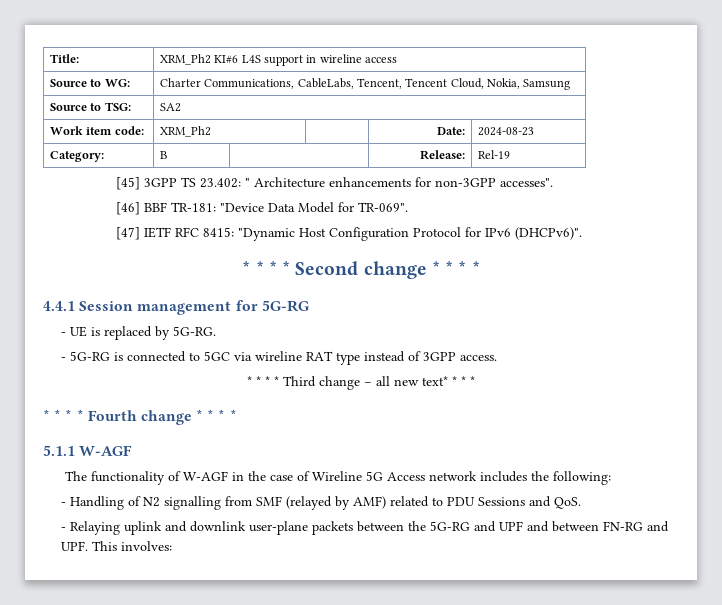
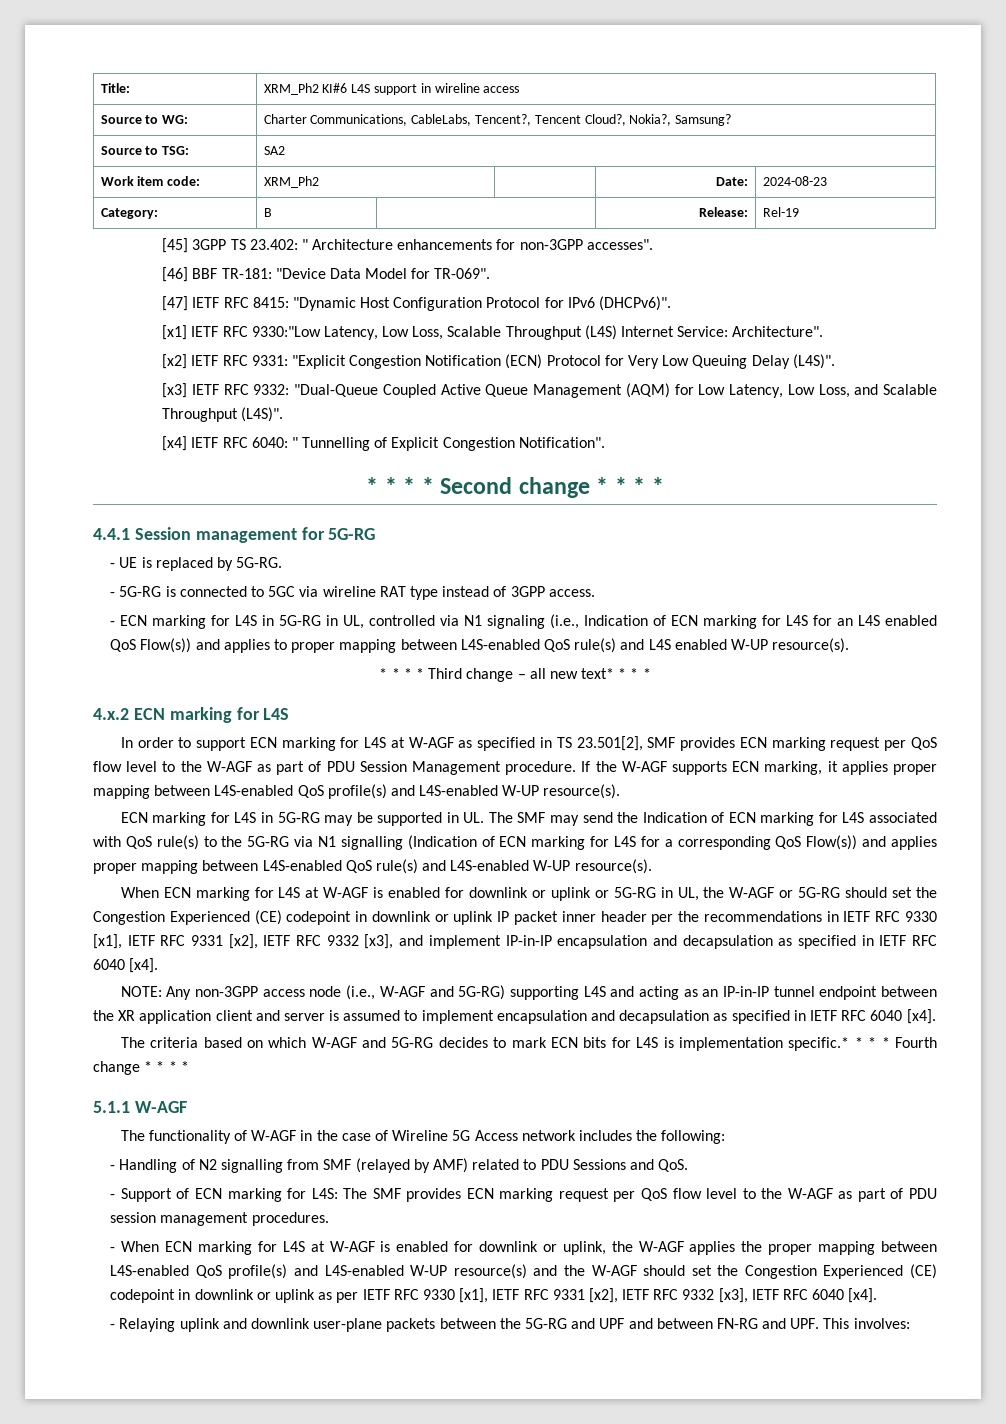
- Source to WG: | Charter Communications, CableLabs, Tencent, Tencent Cloud, Nokia, Samsung
+ Source to WG: | Charter Communications, CableLabs, Tencent?, Tencent Cloud?, Nokia?, Samsung?
+ [x1] IETF RFC 9330:"Low Latency, Low Loss, Scalable Throughput (L4S) Internet Service: Architecture".
+ [x2] IETF RFC 9331: "Explicit Congestion Notification (ECN) Protocol for Very Low Queuing Delay (L4S)".
+ [x3] IETF RFC 9332: "Dual-Queue Coupled Active Queue Management (AQM) for Low Latency, Low Loss, and Scalable Throughput (L4S)".
+ [x4] IETF RFC 6040: " Tunnelling of Explicit Congestion Notification".
+ - ECN marking for L4S in 5G-RG in UL, controlled via N1 signaling (i.e., Indication of ECN marking for L4S for an L4S enabled QoS Flow(s)) and applies to proper mapping between L4S-enabled QoS rule(s) and L4S enabled W-UP resource(s).
- * * * * Fourth change * * * *
+ 4.x.2 ECN marking for L4S
+ In order to support ECN marking for L4S at W-AGF as specified in TS 23.501[2], SMF provides ECN marking request per QoS flow level to the W-AGF as part of PDU Session Management procedure. If the W-AGF supports ECN marking, it applies proper mapping between L4S-enabled QoS profile(s) and L4S-enabled W-UP resource(s).
+ ECN marking for L4S in 5G-RG may be supported in UL. The SMF may send the Indication of ECN marking for L4S associated with QoS rule(s) to the 5G-RG via N1 signalling (Indication of ECN marking for L4S for a corresponding QoS Flow(s)) and applies proper mapping between L4S-enabled QoS rule(s) and L4S-enabled W-UP resource(s).
+ When ECN marking for L4S at W-AGF is enabled for downlink or uplink or 5G-RG in UL, the W-AGF or 5G-RG should set the Congestion Experienced (CE) codepoint in downlink or uplink IP packet inner header per the recommendations in IETF RFC 9330 [x1], IETF RFC 9331 [x2], IETF RFC 9332 [x3], and implement IP-in-IP encapsulation and decapsulation as specified in IETF RFC 6040 [x4].
+ NOTE: Any non-3GPP access node (i.e., W-AGF and 5G-RG) supporting L4S and acting as an IP-in-IP tunnel endpoint between the XR application client and server is assumed to implement encapsulation and decapsulation as specified in IETF RFC 6040 [x4].
+ The criteria based on which W-AGF and 5G-RG decides to mark ECN bits for L4S is implementation specific.* * * * Fourth change * * * *
+ - Support of ECN marking for L4S: The SMF provides ECN marking request per QoS flow level to the W-AGF as part of PDU session management procedures.
+ - When ECN marking for L4S at W-AGF is enabled for downlink or uplink, the W-AGF applies the proper mapping between L4S-enabled QoS profile(s) and L4S-enabled W-UP resource(s) and the W-AGF should set the Congestion Experienced (CE) codepoint in downlink or uplink as per IETF RFC 9330 [x1], IETF RFC 9331 [x2], IETF RFC 9332 [x3], IETF RFC 6040 [x4].

